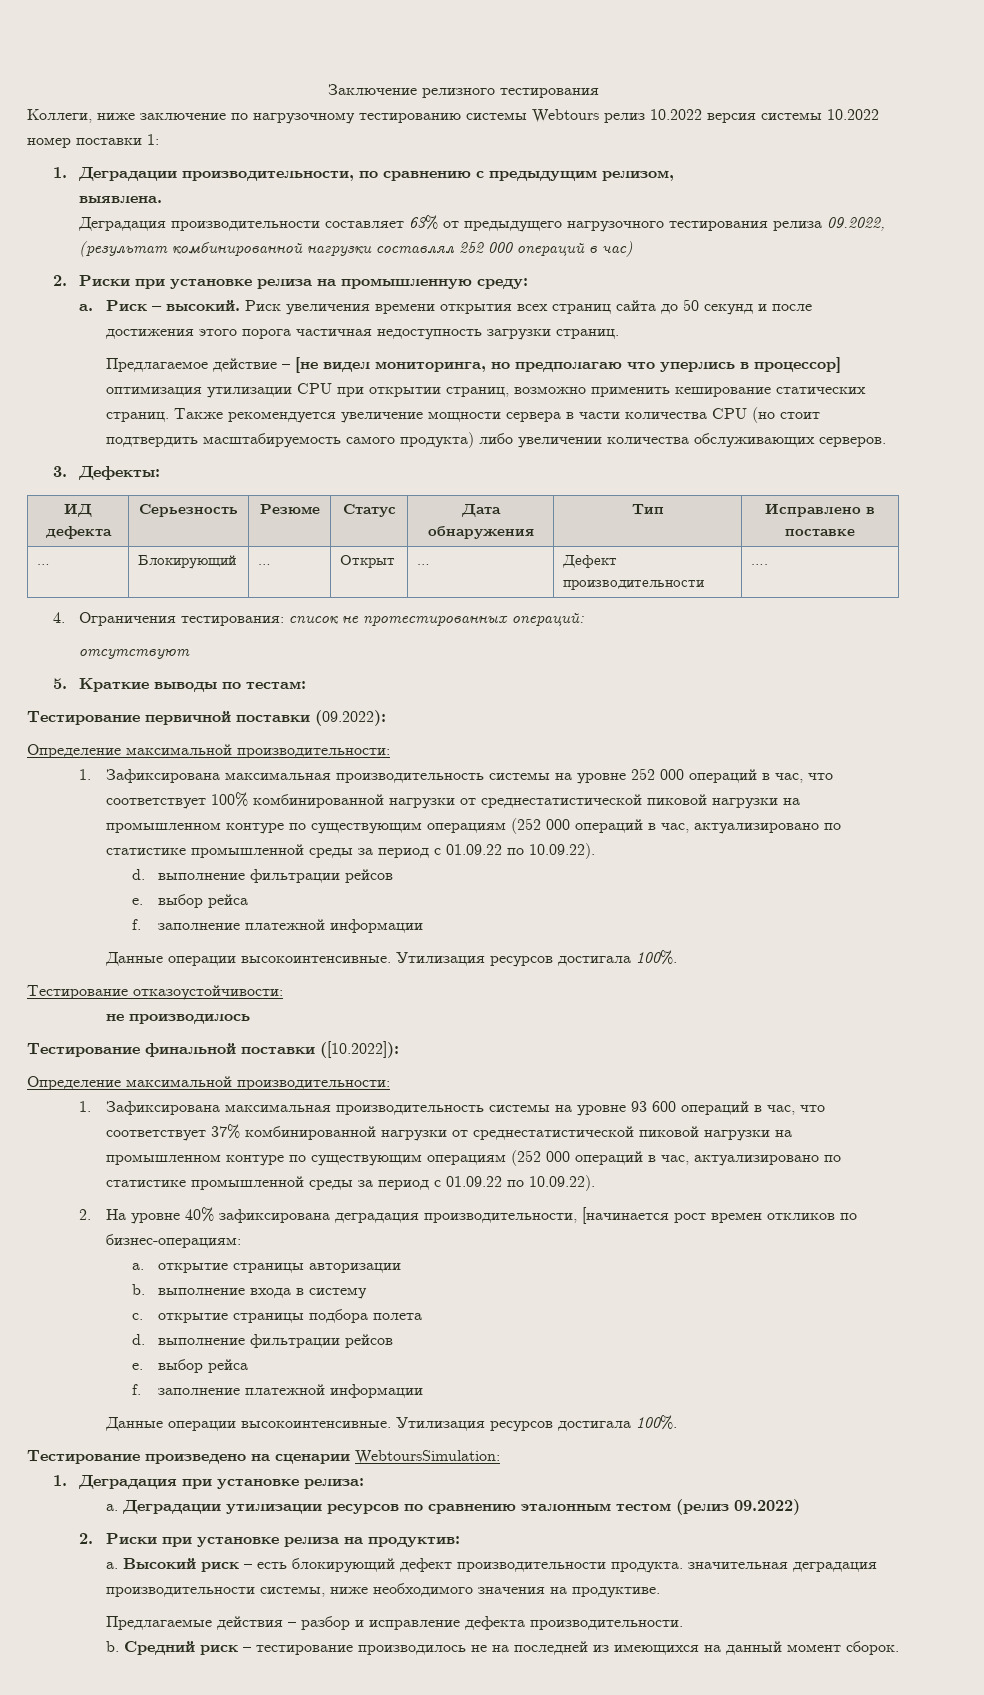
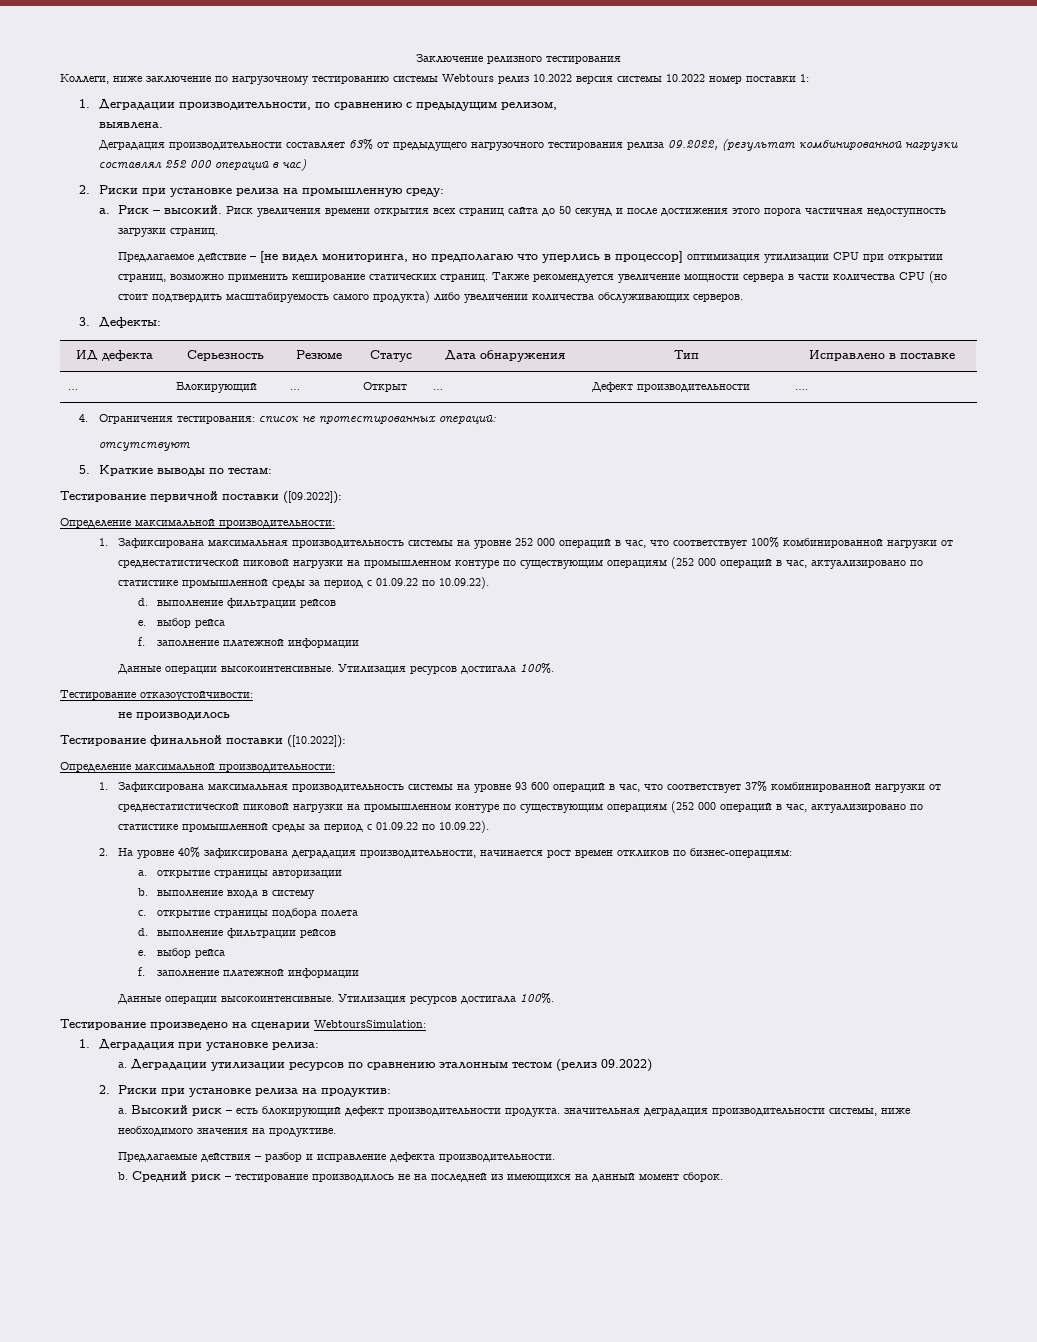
- Тестирование первичной поставки (09.2022):
+ Тестирование первичной поставки ([09.2022]):
- 2. На уровне 40% зафиксирована деградация производительности, [начинается рост времен откликов по бизнес-операциям:
+ 2. На уровне 40% зафиксирована деградация производительности, начинается рост времен откликов по бизнес-операциям:

